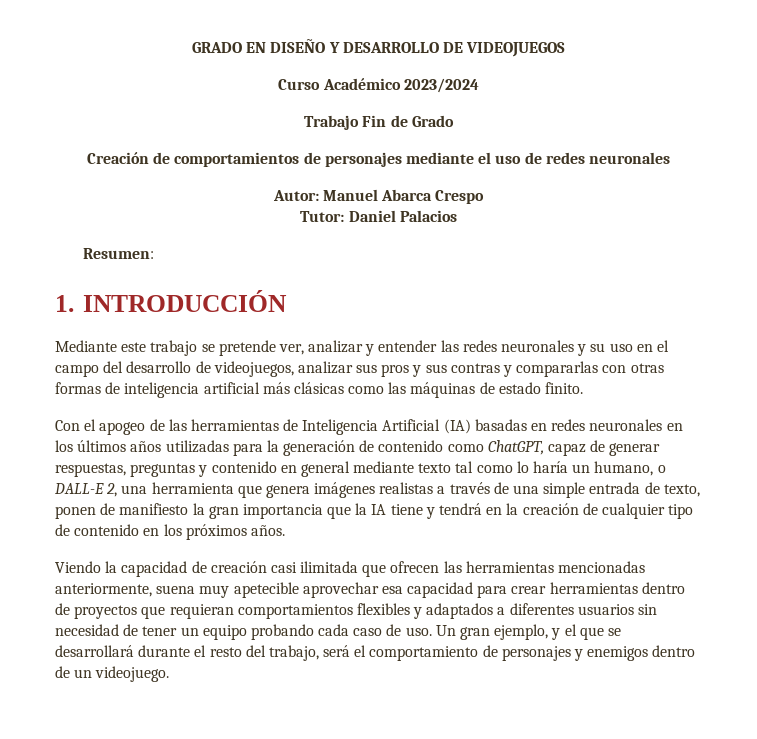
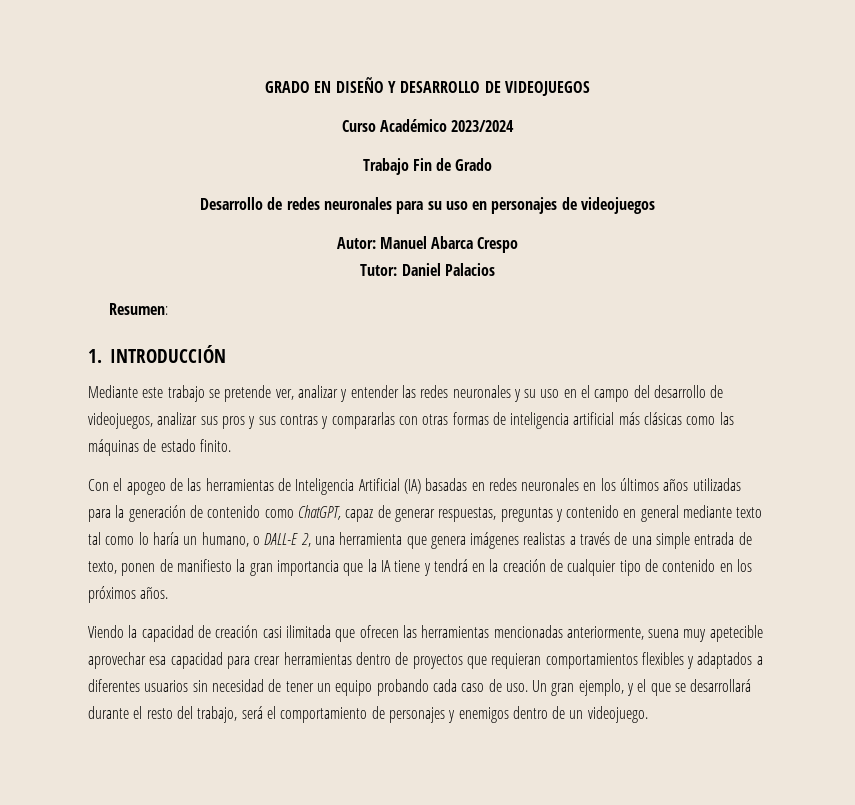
- Creación de comportamientos de personajes mediante el uso de redes neuronales
+ Desarrollo de redes neuronales para su uso en personajes de videojuegos

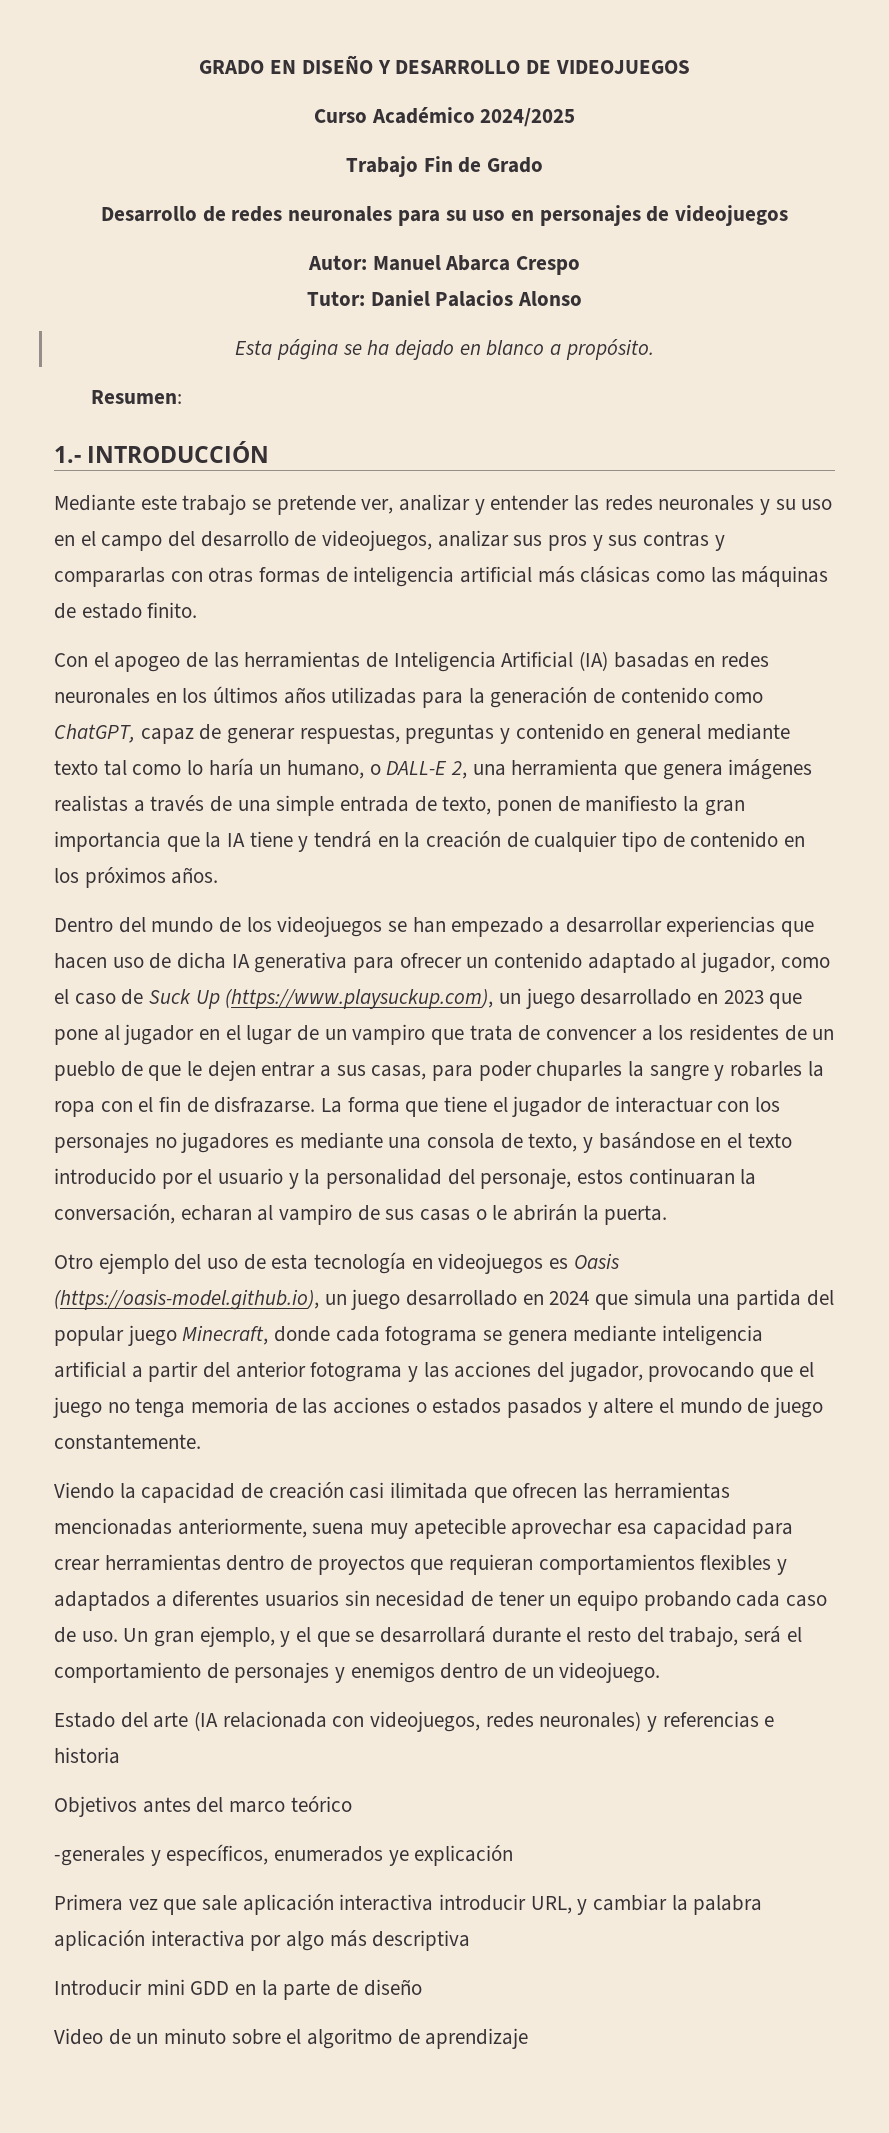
- Curso Académico 2023/2024
+ Curso Académico 2024/2025
- Tutor: Daniel Palacios
+ Tutor: Daniel Palacios Alonso
+ Esta página se ha dejado en blanco a propósito.
- 1. INTRODUCCIÓN
+ 1.- INTRODUCCIÓN
+ Dentro del mundo de los videojuegos se han empezado a desarrollar experiencias que hacen uso de dicha IA generativa para ofrecer un contenido adaptado al jugador, como el caso de Suck Up (https://www.playsuckup.com), un juego desarrollado en 2023 que pone al jugador en el lugar de un vampiro que trata de convencer a los residentes de un pueblo de que le dejen entrar a sus casas, para poder chuparles la sangre y robarles la ropa con el fin de disfrazarse. La forma que tiene el jugador de interactuar con los personajes no jugadores es mediante una consola de texto, y basándose en el texto introducido por el usuario y la personalidad del personaje, estos continuaran la conversación, echaran al vampiro de sus casas o le abrirán la puerta.
+ Otro ejemplo del uso de esta tecnología en videojuegos es Oasis (https://oasis-model.github.io), un juego desarrollado en 2024 que simula una partida del popular juego Minecraft, donde cada fotograma se genera mediante inteligencia artificial a partir del anterior fotograma y las acciones del jugador, provocando que el juego no tenga memoria de las acciones o estados pasados y altere el mundo de juego constantemente.
+ Estado del arte (IA relacionada con videojuegos, redes neuronales) y referencias e historia
+ Objetivos antes del marco teórico
+ -generales y específicos, enumerados ye explicación
+ Primera vez que sale aplicación interactiva introducir URL, y cambiar la palabra aplicación interactiva por algo más descriptiva
+ Introducir mini GDD en la parte de diseño
+ Video de un minuto sobre el algoritmo de aprendizaje

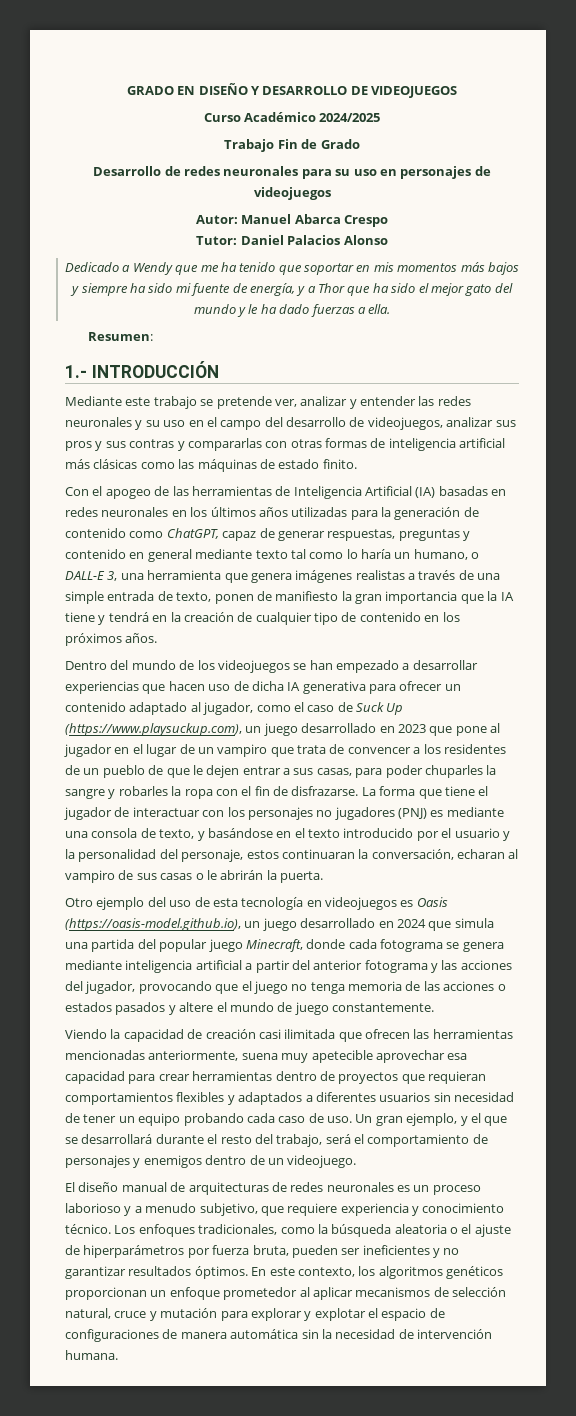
- Esta página se ha dejado en blanco a propósito.
+ Dedicado a Wendy que me ha tenido que soportar en mis momentos más bajos y siempre ha sido mi fuente de energía, y a Thor que ha sido el mejor gato del mundo y le ha dado fuerzas a ella.
- Con el apogeo de las herramientas de Inteligencia Artificial (IA) basadas en redes neuronales en los últimos años utilizadas para la generación de contenido como ChatGPT, capaz de generar respuestas, preguntas y contenido en general mediante texto tal como lo haría un humano, o DALL-E 2, una herramienta que genera imágenes realistas a través de una simple entrada de texto, ponen de manifiesto la gran importancia que la IA tiene y tendrá en la creación de cualquier tipo de contenido en los próximos años.
+ Con el apogeo de las herramientas de Inteligencia Artificial (IA) basadas en redes neuronales en los últimos años utilizadas para la generación de contenido como ChatGPT, capaz de generar respuestas, preguntas y contenido en general mediante texto tal como lo haría un humano, o DALL-E 3, una herramienta que genera imágenes realistas a través de una simple entrada de texto, ponen de manifiesto la gran importancia que la IA tiene y tendrá en la creación de cualquier tipo de contenido en los próximos años.
- La forma que tiene el jugador de interactuar con los personajes no jugadores es mediante una consola de texto, y basándose en el texto introducido por el usuario y la personalidad del personaje, estos continuaran la conversación, echaran al vampiro de sus casas o le abrirán la puerta.
+ La forma que tiene el jugador de interactuar con los personajes no jugadores (PNJ) es mediante una consola de texto, y basándose en el texto introducido por el usuario y la personalidad del personaje, estos continuaran la conversación, echaran al vampiro de sus casas o le abrirán la puerta.
- Estado del arte (IA relacionada con videojuegos, redes neuronales) y referencias e historia
- Objetivos antes del marco teórico
- -generales y específicos, enumerados ye explicación
- Primera vez que sale aplicación interactiva introducir URL, y cambiar la palabra aplicación interactiva por algo más descriptiva
- Introducir mini GDD en la parte de diseño
- Video de un minuto sobre el algoritmo de aprendizaje
+ El diseño manual de arquitecturas de redes neuronales es un proceso laborioso y a menudo subjetivo, que requiere experiencia y conocimiento técnico. Los enfoques tradicionales, como la búsqueda aleatoria o el ajuste de hiperparámetros por fuerza bruta, pueden ser ineficientes y no garantizar resultados óptimos. En este contexto, los algoritmos genéticos proporcionan un enfoque prometedor al aplicar mecanismos de selección natural, cruce y mutación para explorar y explotar el espacio de configuraciones de manera automática sin la necesidad de intervención humana.

